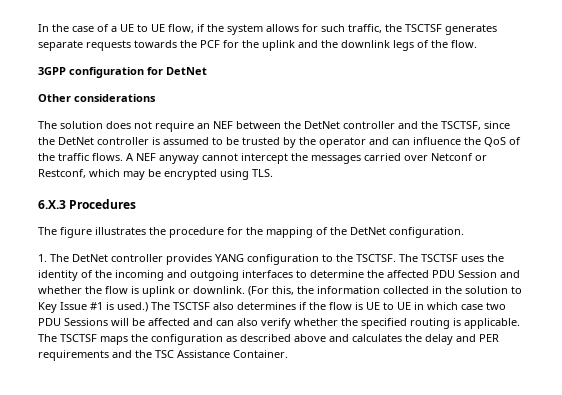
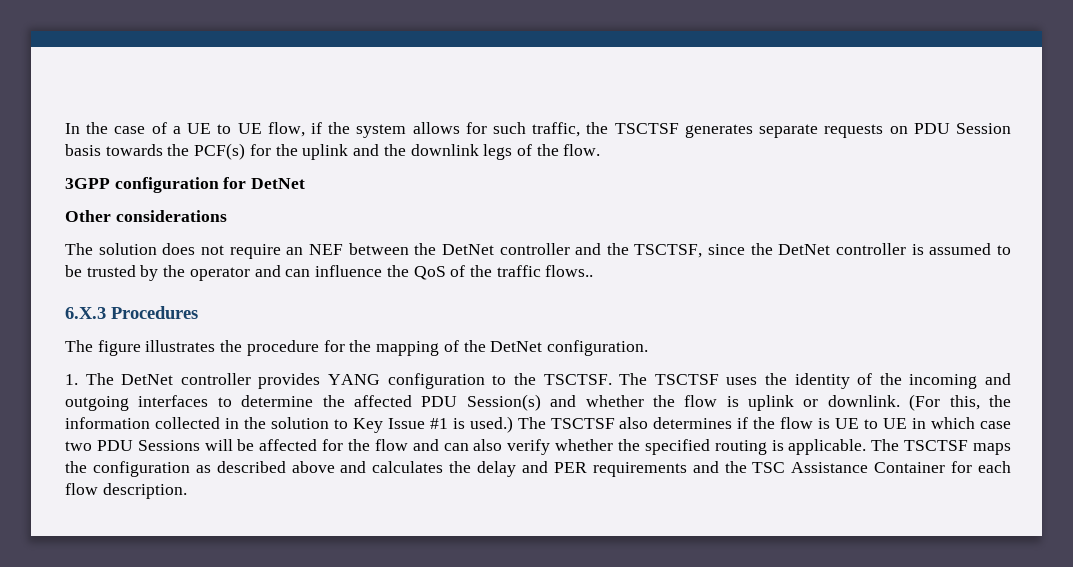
- In the case of a UE to UE flow, if the system allows for such traffic, the TSCTSF generates separate requests towards the PCF for the uplink and the downlink legs of the flow.
+ In the case of a UE to UE flow, if the system allows for such traffic, the TSCTSF generates separate requests on PDU Session basis towards the PCF(s) for the uplink and the downlink legs of the flow.
- The solution does not require an NEF between the DetNet controller and the TSCTSF, since the DetNet controller is assumed to be trusted by the operator and can influence the QoS of the traffic flows. A NEF anyway cannot intercept the messages carried over Netconf or Restconf, which may be encrypted using TLS.
+ The solution does not require an NEF between the DetNet controller and the TSCTSF, since the DetNet controller is assumed to be trusted by the operator and can influence the QoS of the traffic flows..
- The TSCTSF uses the identity of the incoming and outgoing interfaces to determine the affected PDU Session and whether the flow is uplink or downlink.
+ The TSCTSF uses the identity of the incoming and outgoing interfaces to determine the affected PDU Session(s) and whether the flow is uplink or downlink.
- The TSCTSF also determines if the flow is UE to UE in which case two PDU Sessions will be affected and can also verify whether the specified routing is applicable.
+ The TSCTSF also determines if the flow is UE to UE in which case two PDU Sessions will be affected for the flow and can also verify whether the specified routing is applicable.
- The TSCTSF maps the configuration as described above and calculates the delay and PER requirements and the TSC Assistance Container.
+ The TSCTSF maps the configuration as described above and calculates the delay and PER requirements and the TSC Assistance Container for each flow description.

